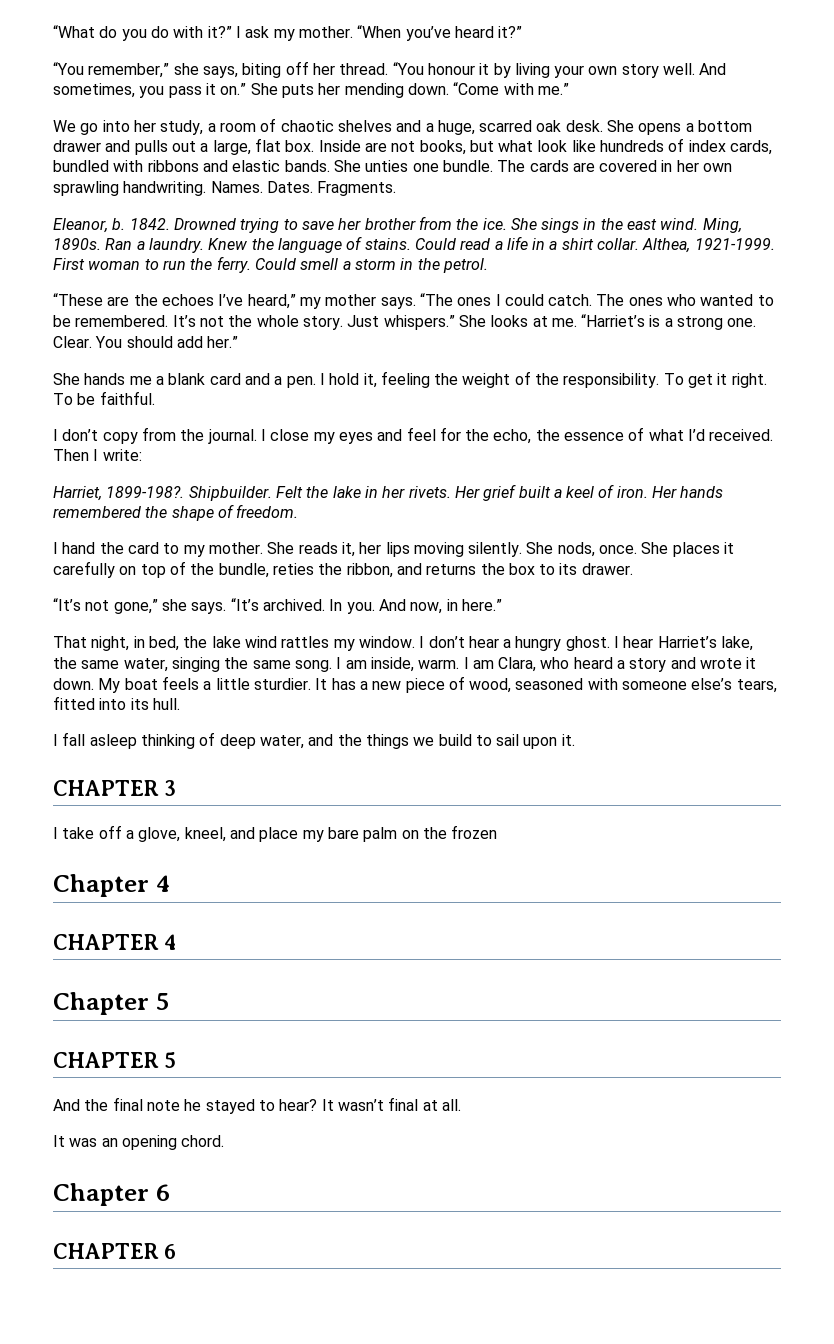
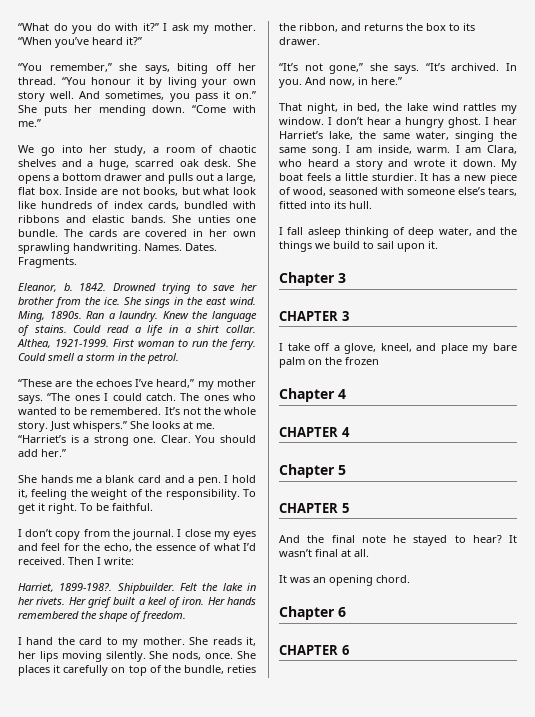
+ Chapter 3

